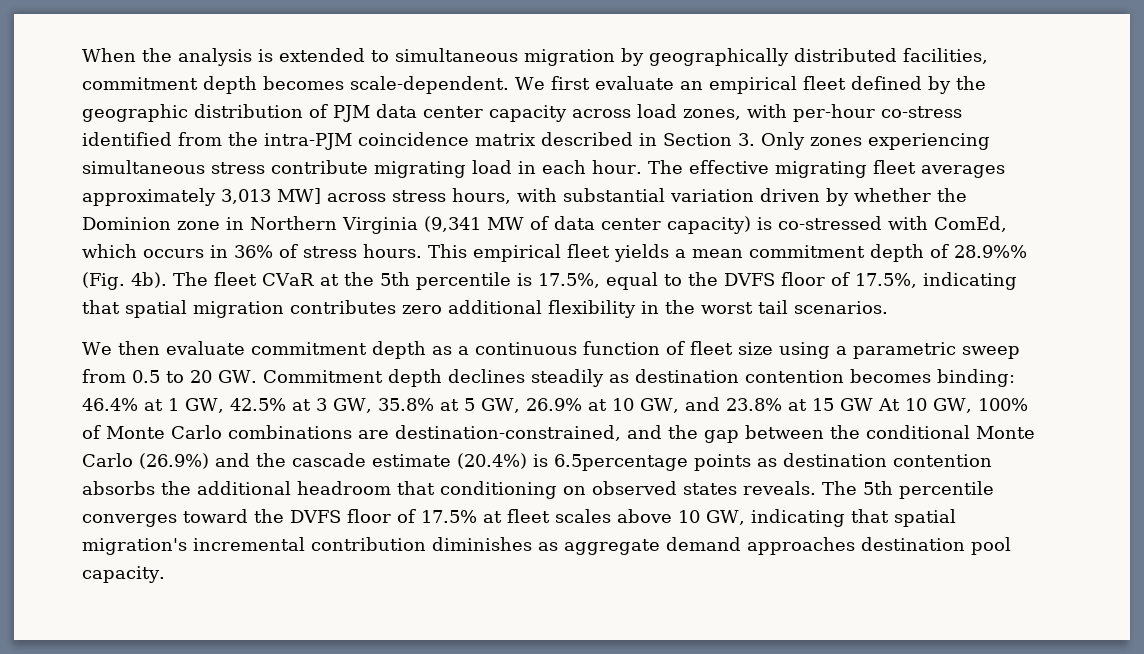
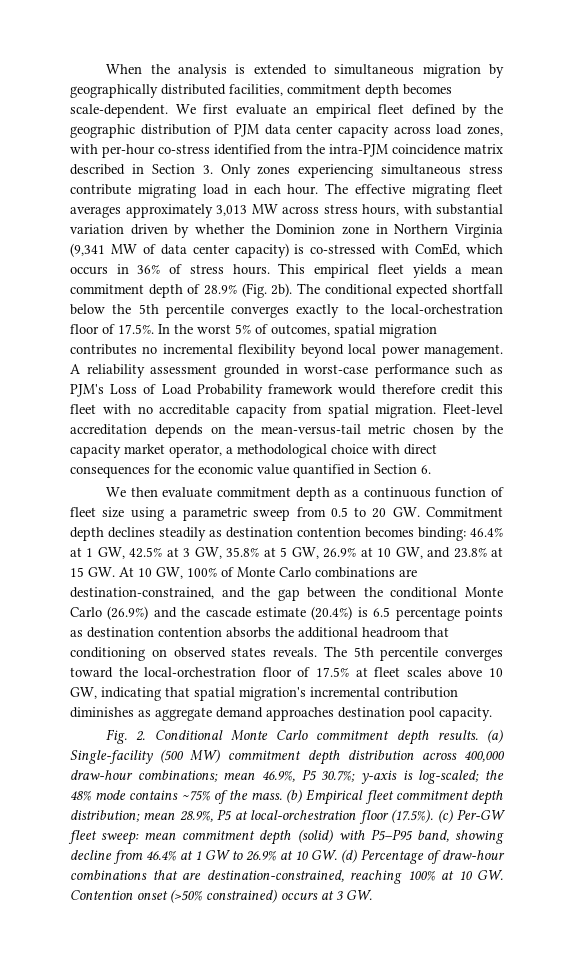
- The effective migrating fleet averages approximately 3,013 MW] across stress hours, with substantial variation driven by whether the Dominion zone in Northern Virginia (9,341 MW of data center capacity) is co-stressed with ComEd, which occurs in 36% of stress hours.
+ The effective migrating fleet averages approximately 3,013 MW across stress hours, with substantial variation driven by whether the Dominion zone in Northern Virginia (9,341 MW of data center capacity) is co-stressed with ComEd, which occurs in 36% of stress hours.
- This empirical fleet yields a mean commitment depth of 28.9%% (Fig. 4b). The fleet CVaR at the 5th percentile is 17.5%, equal to the DVFS floor of 17.5%, indicating that spatial migration contributes zero additional flexibility in the worst tail scenarios.
+ This empirical fleet yields a mean commitment depth of 28.9% (Fig. 2b). The conditional expected shortfall below the 5th percentile converges exactly to the local-orchestration floor of 17.5%. In the worst 5% of outcomes, spatial migration contributes no incremental flexibility beyond local power management. A reliability assessment grounded in worst-case performance such as PJM's Loss of Load Probability framework would therefore credit this fleet with no accreditable capacity from spatial migration. Fleet-level accreditation depends on the mean-versus-tail metric chosen by the capacity market operator, a methodological choice with direct consequences for the economic value quantified in Section 6.
- 46.4% at 1 GW, 42.5% at 3 GW, 35.8% at 5 GW, 26.9% at 10 GW, and 23.8% at 15 GW At 10 GW, 100% of Monte Carlo combinations are destination-constrained, and the gap between the conditional Monte Carlo (26.9%) and the cascade estimate (20.4%) is 6.5percentage points as destination contention absorbs the additional headroom that conditioning on observed states reveals.
+ 46.4% at 1 GW, 42.5% at 3 GW, 35.8% at 5 GW, 26.9% at 10 GW, and 23.8% at 15 GW. At 10 GW, 100% of Monte Carlo combinations are destination-constrained, and the gap between the conditional Monte Carlo (26.9%) and the cascade estimate (20.4%) is 6.5 percentage points as destination contention absorbs the additional headroom that conditioning on observed states reveals.
- The 5th percentile converges toward the DVFS floor of 17.5% at fleet scales above 10 GW, indicating that spatial migration's incremental contribution diminishes as aggregate demand approaches destination pool capacity.
+ The 5th percentile converges toward the local-orchestration floor of 17.5% at fleet scales above 10 GW, indicating that spatial migration's incremental contribution diminishes as aggregate demand approaches destination pool capacity.
+ Fig. 2. Conditional Monte Carlo commitment depth results. (a) Single-facility (500 MW) commitment depth distribution across 400,000 draw-hour combinations; mean 46.9%, P5 30.7%; y-axis is log-scaled; the 48% mode contains ~75% of the mass. (b) Empirical fleet commitment depth distribution; mean 28.9%, P5 at local-orchestration floor (17.5%). (c) Per-GW fleet sweep: mean commitment depth (solid) with P5–P95 band, showing decline from 46.4% at 1 GW to 26.9% at 10 GW. (d) Percentage of draw-hour combinations that are destination-constrained, reaching 100% at 10 GW. Contention onset (>50% constrained) occurs at 3 GW.

